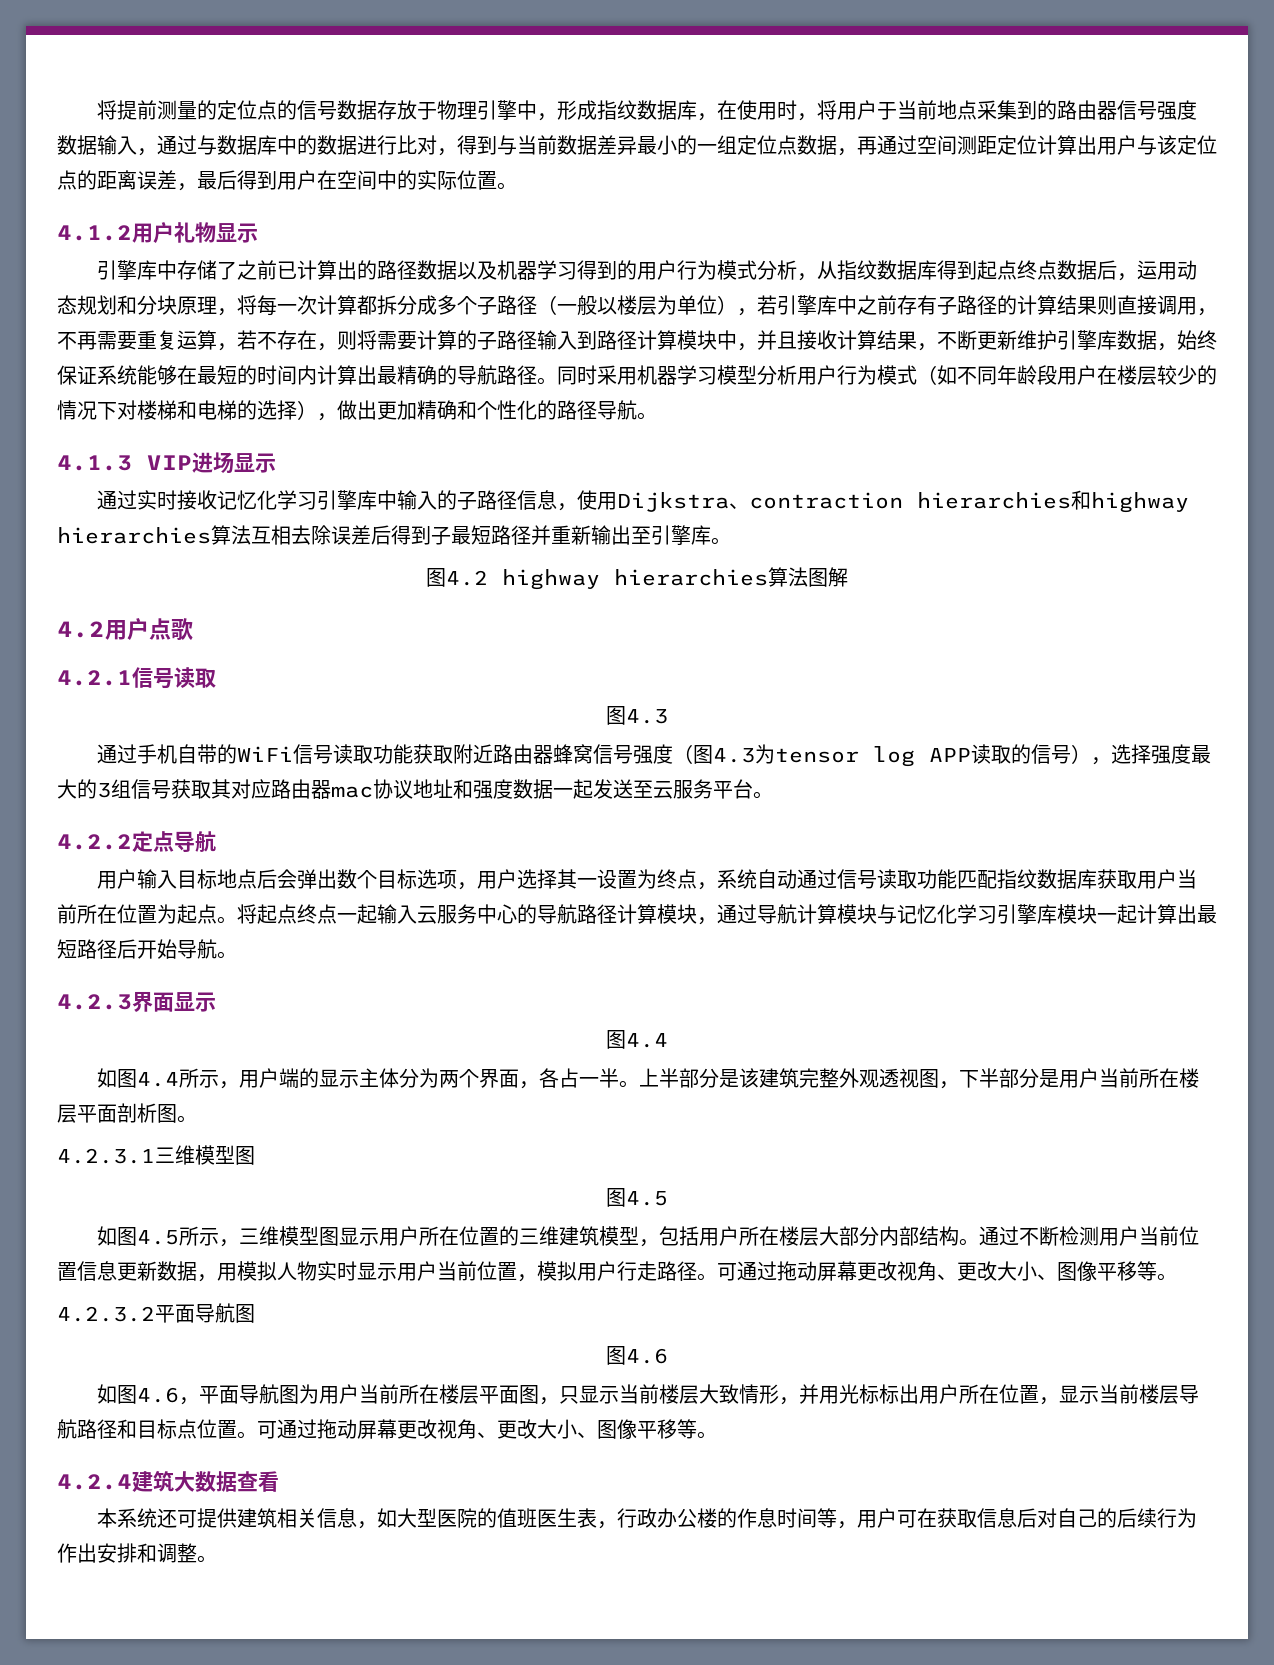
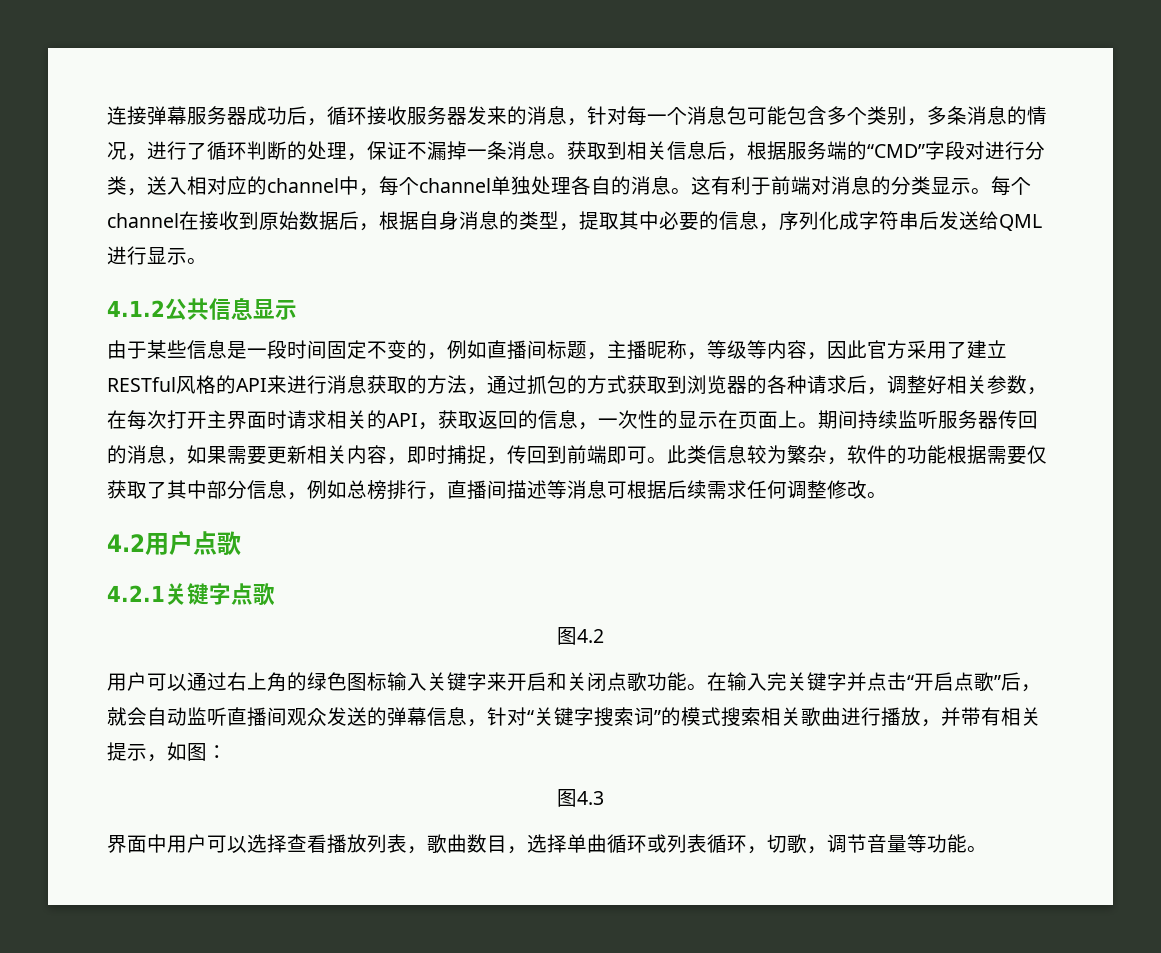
- 将提前测量的定位点的信号数据存放于物理引擎中，形成指纹数据库，在使用时，将用户于当前地点采集到的路由器信号强度数据输入，通过与数据库中的数据进行比对，得到与当前数据差异最小的一组定位点数据，再通过空间测距定位计算出用户与该定位点的距离误差，最后得到用户在空间中的实际位置。
- 4.1.2用户礼物显示
- 引擎库中存储了之前已计算出的路径数据以及机器学习得到的用户行为模式分析，从指纹数据库得到起点终点数据后，运用动态规划和分块原理，将每一次计算都拆分成多个子路径（一般以楼层为单位），若引擎库中之前存有子路径的计算结果则直接调用，不再需要重复运算，若不存在，则将需要计算的子路径输入到路径计算模块中，并且接收计算结果，不断更新维护引擎库数据，始终保证系统能够在最短的时间内计算出最精确的导航路径。同时采用机器学习模型分析用户行为模式（如不同年龄段用户在楼层较少的情况下对楼梯和电梯的选择），做出更加精确和个性化的路径导航。
- 4.1.3 VIP进场显示
- 通过实时接收记忆化学习引擎库中输入的子路径信息，使用Dijkstra、contraction hierarchies和highway hierarchies算法互相去除误差后得到子最短路径并重新输出至引擎库。
- 图4.2 highway hierarchies算法图解
+ 连接弹幕服务器成功后，循环接收服务器发来的消息，针对每一个消息包可能包含多个类别，多条消息的情况，进行了循环判断的处理，保证不漏掉一条消息。获取到相关信息后，根据服务端的“CMD”字段对进行分类，送入相对应的channel中，每个channel单独处理各自的消息。这有利于前端对消息的分类显示。每个channel在接收到原始数据后，根据自身消息的类型，提取其中必要的信息，序列化成字符串后发送给QML进行显示。
+ 4.1.2公共信息显示
+ 由于某些信息是一段时间固定不变的，例如直播间标题，主播昵称，等级等内容，因此官方采用了建立RESTful风格的API来进行消息获取的方法，通过抓包的方式获取到浏览器的各种请求后，调整好相关参数，在每次打开主界面时请求相关的API，获取返回的信息，一次性的显示在页面上。期间持续监听服务器传回的消息，如果需要更新相关内容，即时捕捉，传回到前端即可。此类信息较为繁杂，软件的功能根据需要仅获取了其中部分信息，例如总榜排行，直播间描述等消息可根据后续需求任何调整修改。
  4.2用户点歌
- 4.2.1信号读取
+ 4.2.1关键字点歌
+ 图4.2
+ 用户可以通过右上角的绿色图标输入关键字来开启和关闭点歌功能。在输入完关键字并点击“开启点歌”后，就会自动监听直播间观众发送的弹幕信息，针对“关键字搜索词”的模式搜索相关歌曲进行播放，并带有相关提示，如图：
  图4.3
- 通过手机自带的WiFi信号读取功能获取附近路由器蜂窝信号强度（图4.3为tensor log APP读取的信号），选择强度最大的3组信号获取其对应路由器mac协议地址和强度数据一起发送至云服务平台。
- 4.2.2定点导航
- 用户输入目标地点后会弹出数个目标选项，用户选择其一设置为终点，系统自动通过信号读取功能匹配指纹数据库获取用户当前所在位置为起点。将起点终点一起输入云服务中心的导航路径计算模块，通过导航计算模块与记忆化学习引擎库模块一起计算出最短路径后开始导航。
- 4.2.3界面显示
- 图4.4
- 如图4.4所示，用户端的显示主体分为两个界面，各占一半。上半部分是该建筑完整外观透视图，下半部分是用户当前所在楼层平面剖析图。
- 4.2.3.1三维模型图
- 图4.5
- 如图4.5所示，三维模型图显示用户所在位置的三维建筑模型，包括用户所在楼层大部分内部结构。通过不断检测用户当前位置信息更新数据，用模拟人物实时显示用户当前位置，模拟用户行走路径。可通过拖动屏幕更改视角、更改大小、图像平移等。
- 4.2.3.2平面导航图
- 图4.6
- 如图4.6，平面导航图为用户当前所在楼层平面图，只显示当前楼层大致情形，并用光标标出用户所在位置，显示当前楼层导航路径和目标点位置。可通过拖动屏幕更改视角、更改大小、图像平移等。
- 4.2.4建筑大数据查看
- 本系统还可提供建筑相关信息，如大型医院的值班医生表，行政办公楼的作息时间等，用户可在获取信息后对自己的后续行为作出安排和调整。
+ 界面中用户可以选择查看播放列表，歌曲数目，选择单曲循环或列表循环，切歌，调节音量等功能。

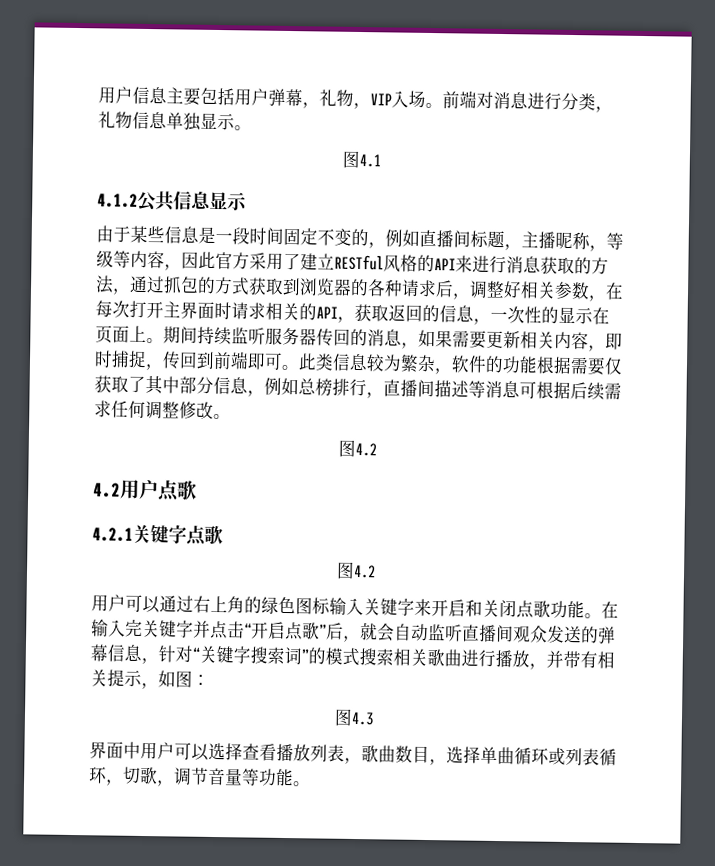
- 连接弹幕服务器成功后，循环接收服务器发来的消息，针对每一个消息包可能包含多个类别，多条消息的情况，进行了循环判断的处理，保证不漏掉一条消息。获取到相关信息后，根据服务端的“CMD”字段对进行分类，送入相对应的channel中，每个channel单独处理各自的消息。这有利于前端对消息的分类显示。每个channel在接收到原始数据后，根据自身消息的类型，提取其中必要的信息，序列化成字符串后发送给QML进行显示。
+ 用户信息主要包括用户弹幕，礼物，VIP入场。前端对消息进行分类，礼物信息单独显示。
+ 图4.1
  此类信息较为繁杂，软件的功能根据需要仅获取了其中部分信息，例如总榜排行，直播间描述等消息可根据后续需求任何调整修改。
+ 图4.2

